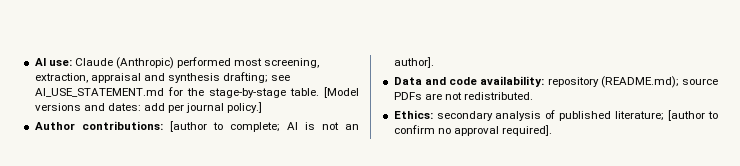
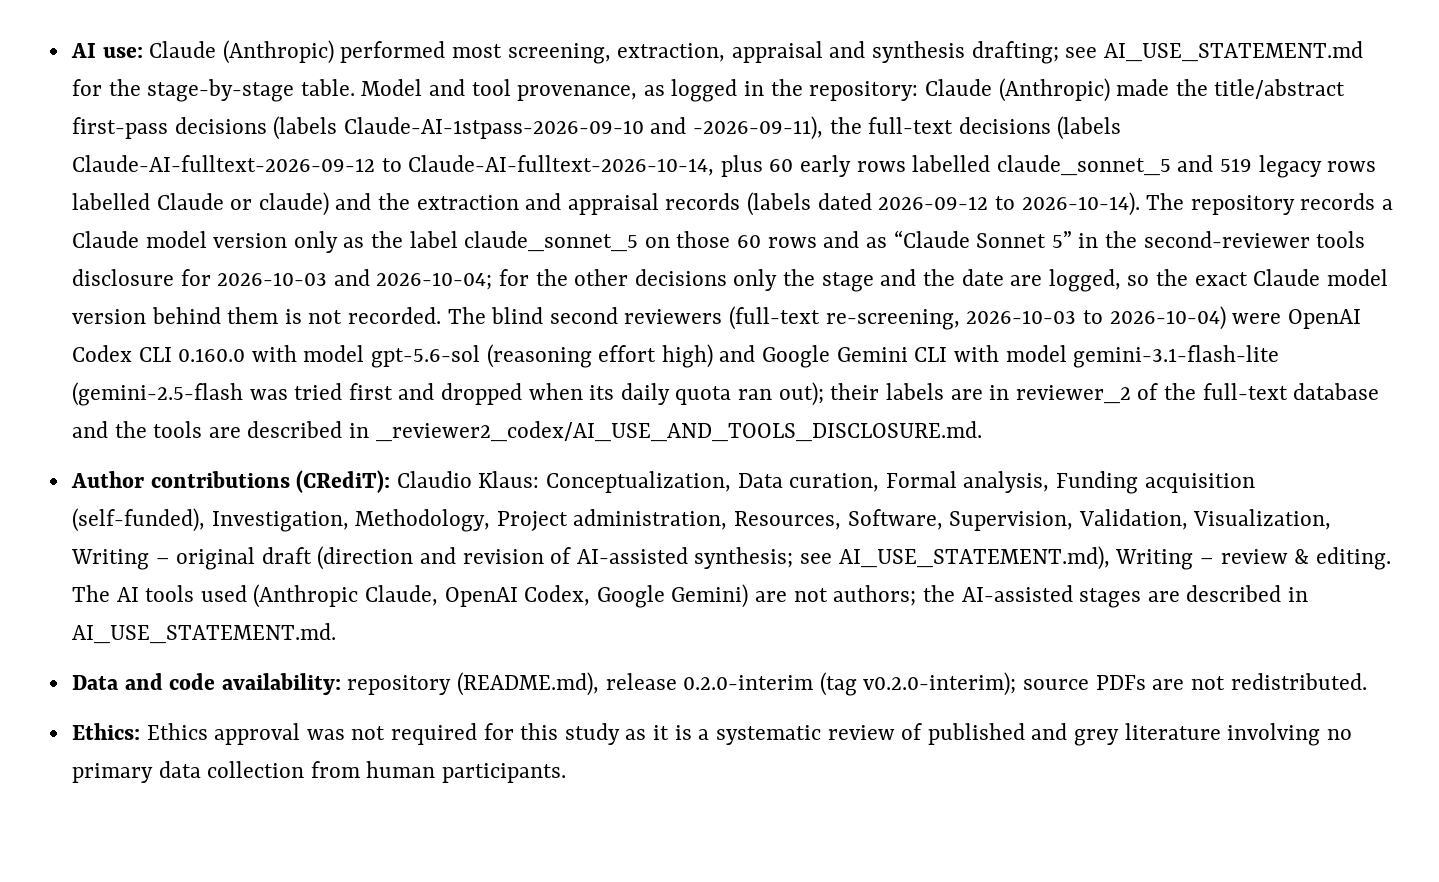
- [Model versions and dates: add per journal policy.]
- Author contributions: [author to complete; AI is not an author].
+ Model and tool provenance, as logged in the repository: Claude (Anthropic) made the title/abstract first-pass decisions (labels Claude-AI-1stpass-2026-09-10 and -2026-09-11), the full-text decisions (labels Claude-AI-fulltext-2026-09-12 to Claude-AI-fulltext-2026-10-14, plus 60 early rows labelled claude_sonnet_5 and 519 legacy rows labelled Claude or claude) and the extraction and appraisal records (labels dated 2026-09-12 to 2026-10-14). The repository records a Claude model version only as the label claude_sonnet_5 on those 60 rows and as “Claude Sonnet 5” in the second-reviewer tools disclosure for 2026-10-03 and 2026-10-04; for the other decisions only the stage and the date are logged, so the exact Claude model version behind them is not recorded. The blind second reviewers (full-text re-screening, 2026-10-03 to 2026-10-04) were OpenAI Codex CLI 0.160.0 with model gpt-5.6-sol (reasoning effort high) and Google Gemini CLI with model gemini-3.1-flash-lite (gemini-2.5-flash was tried first and dropped when its daily quota ran out); their labels are in reviewer_2 of the full-text database and the tools are described in _reviewer2_codex/AI_USE_AND_TOOLS_DISCLOSURE.md.
+ Author contributions (CRediT): Claudio Klaus: Conceptualization, Data curation, Formal analysis, Funding acquisition (self-funded), Investigation, Methodology, Project administration, Resources, Software, Supervision, Validation, Visualization, Writing – original draft (direction and revision of AI-assisted synthesis; see AI_USE_STATEMENT.md), Writing – review & editing. The AI tools used (Anthropic Claude, OpenAI Codex, Google Gemini) are not authors; the AI-assisted stages are described in AI_USE_STATEMENT.md.
- Data and code availability: repository (README.md); source PDFs are not redistributed.
+ Data and code availability: repository (README.md), release 0.2.0-interim (tag v0.2.0-interim); source PDFs are not redistributed.
- Ethics: secondary analysis of published literature; [author to confirm no approval required].
+ Ethics: Ethics approval was not required for this study as it is a systematic review of published and grey literature involving no primary data collection from human participants.

